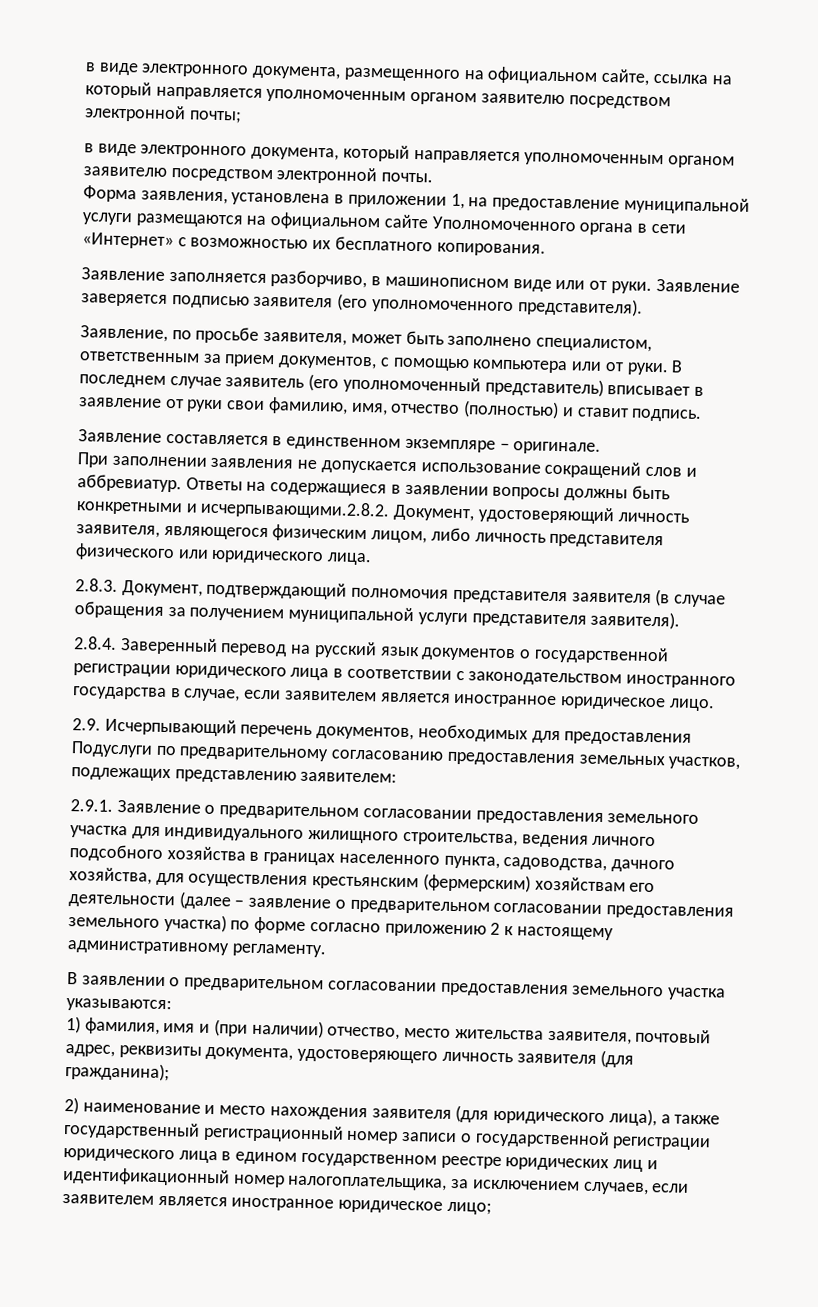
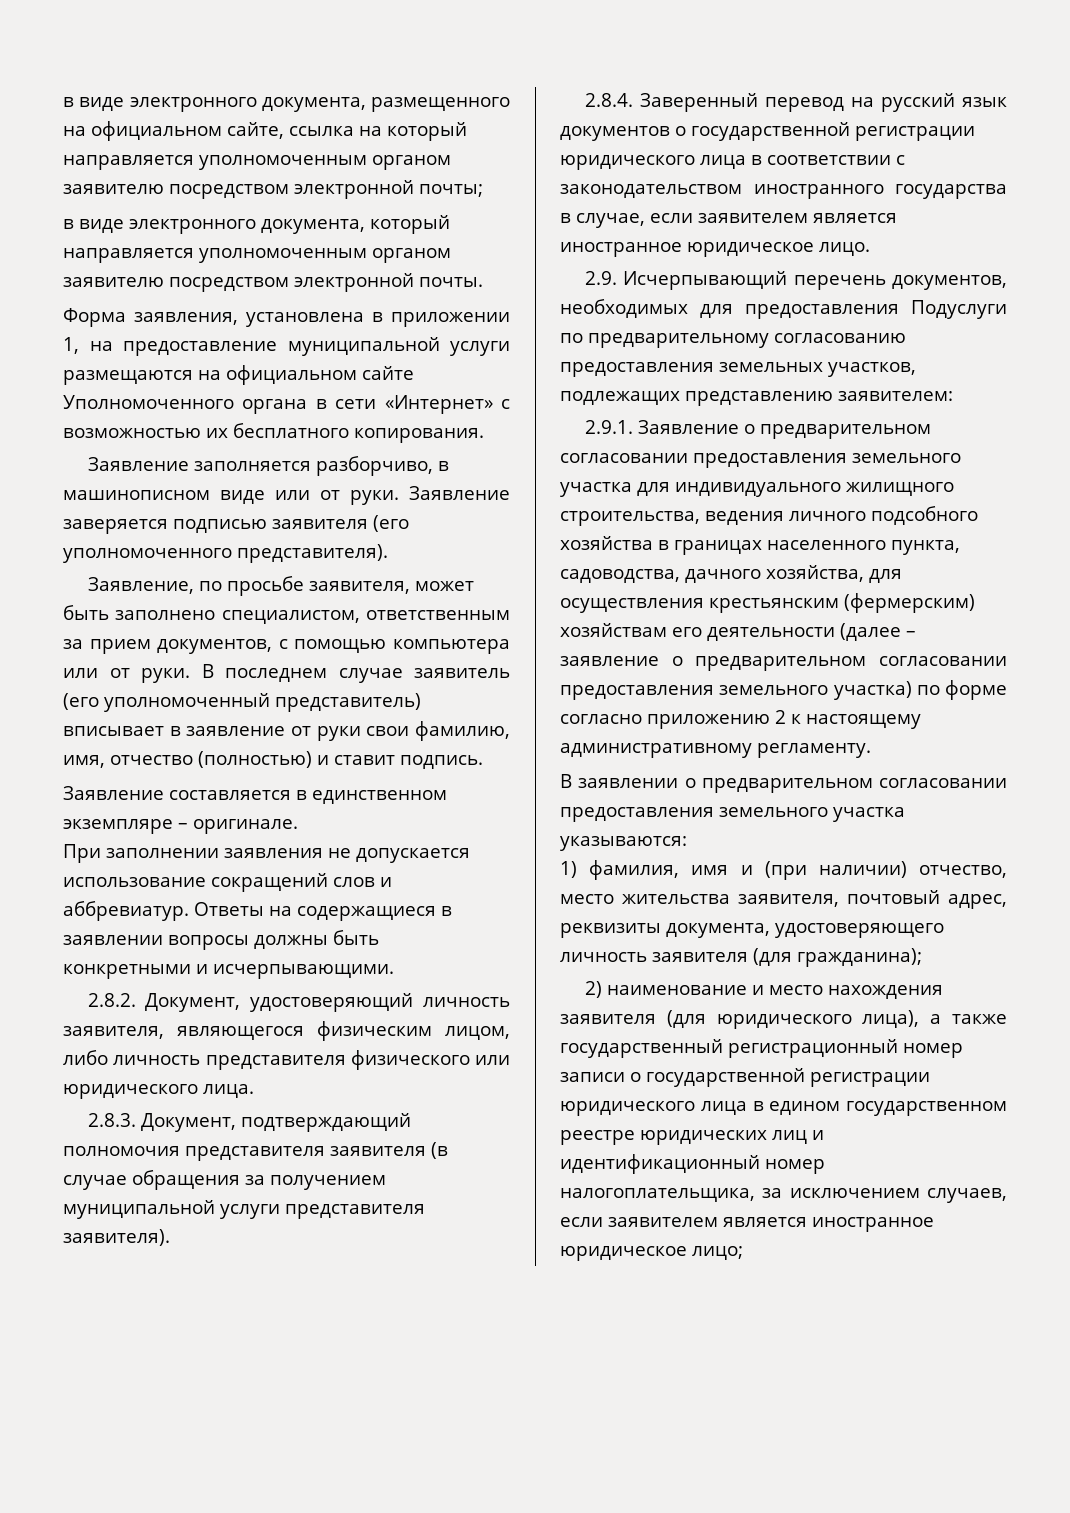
- Ответы на содержащиеся в заявлении вопросы должны быть конкретными и исчерпывающими.2.8.2. Документ, удостоверяющий личность заявителя, являющегося физическим лицом, либо личность представителя физического или юридического лица.
+ Ответы на содержащиеся в заявлении вопросы должны быть конкретными и исчерпывающими.
+ 2.8.2. Документ, удостоверяющий личность заявителя, являющегося физическим лицом, либо личность представителя физического или юридического лица.

